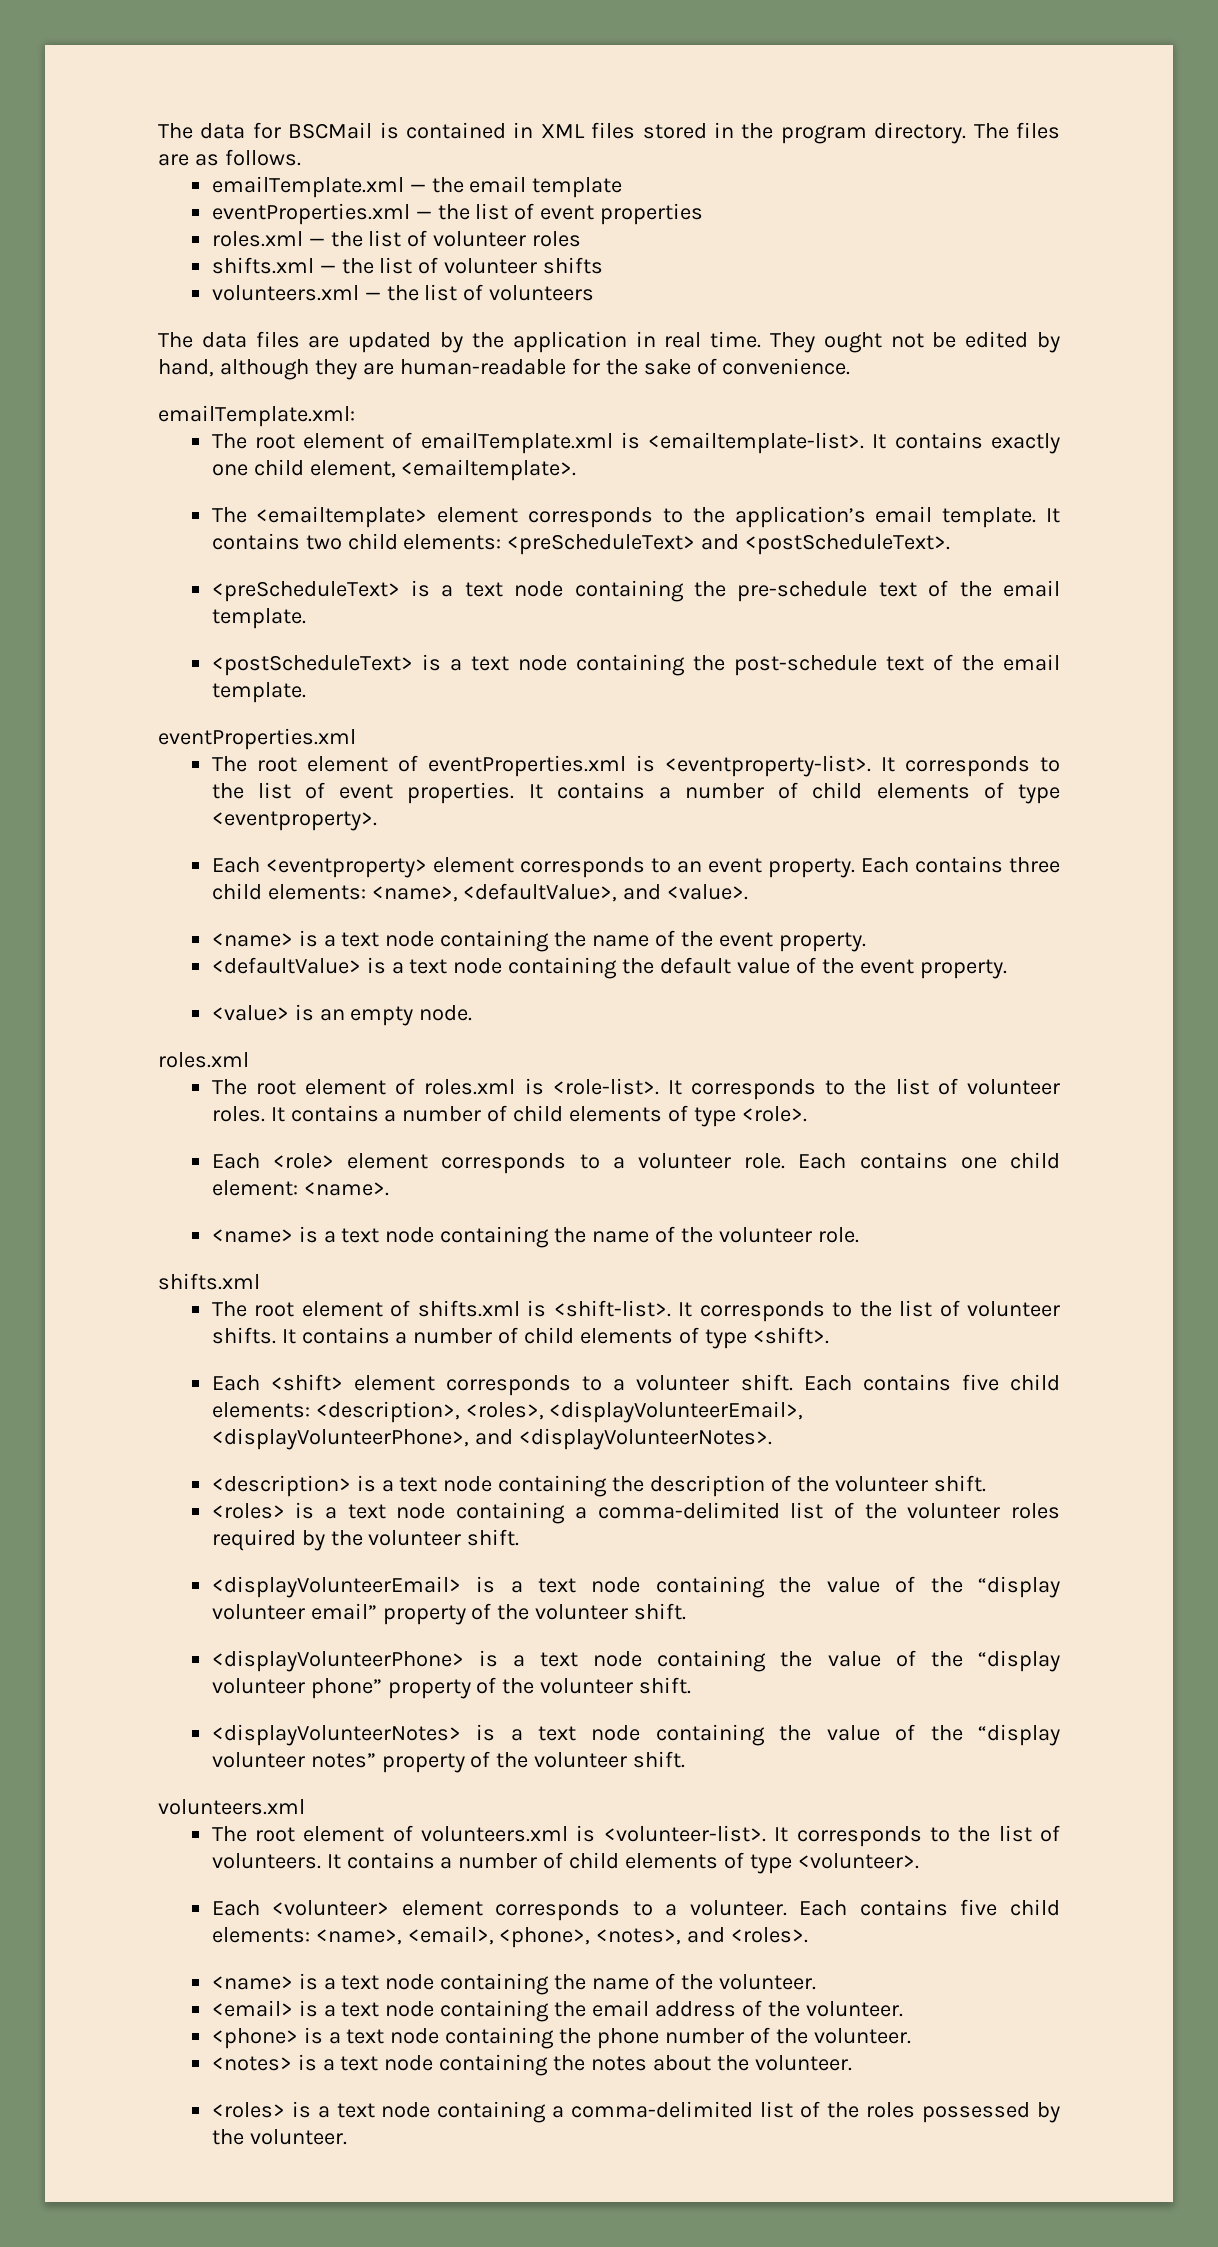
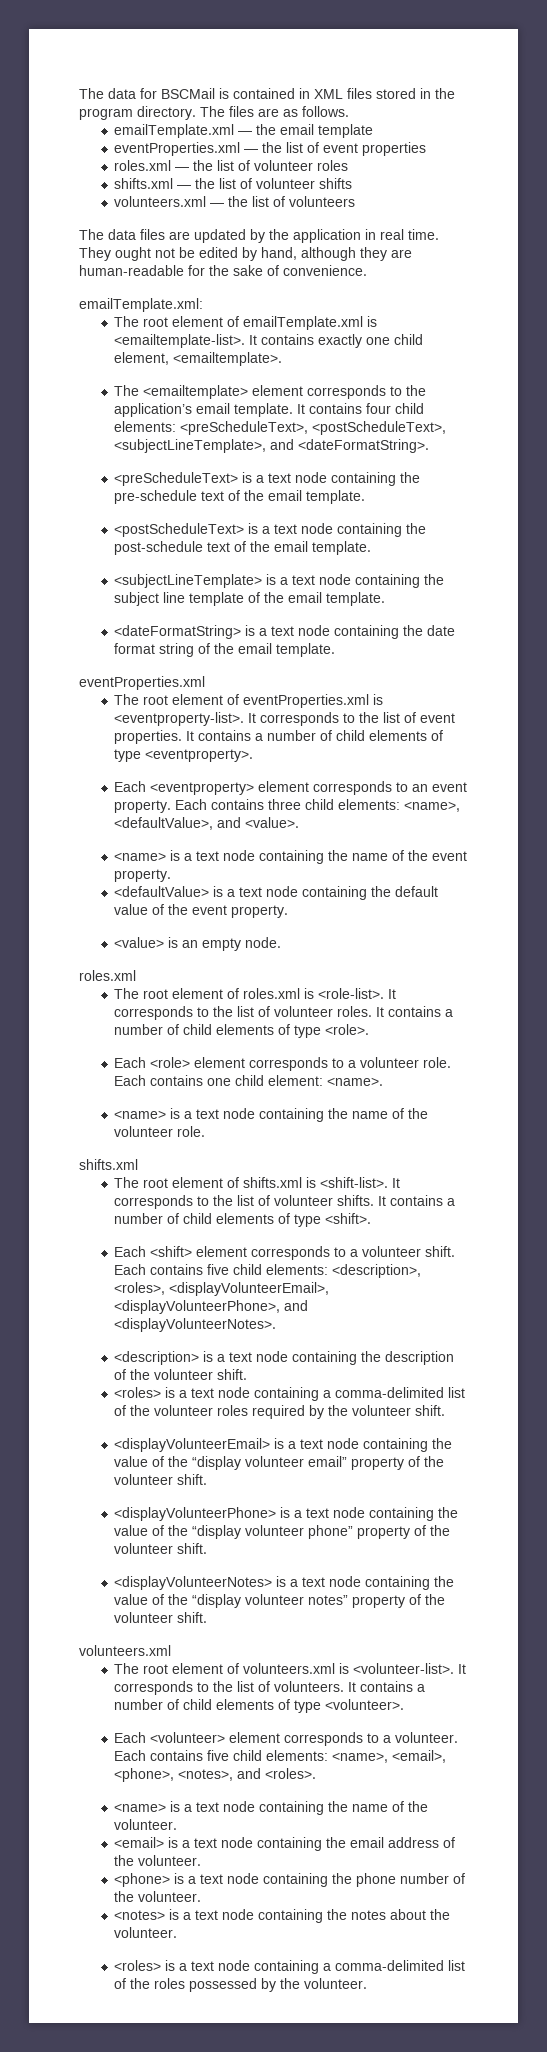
- It contains two child elements: <preScheduleText> and <postScheduleText>.
+ It contains four child elements: <preScheduleText>, <postScheduleText>, <subjectLineTemplate>, and <dateFormatString>.
+ <subjectLineTemplate> is a text node containing the subject line template of the email template.
+ <dateFormatString> is a text node containing the date format string of the email template.

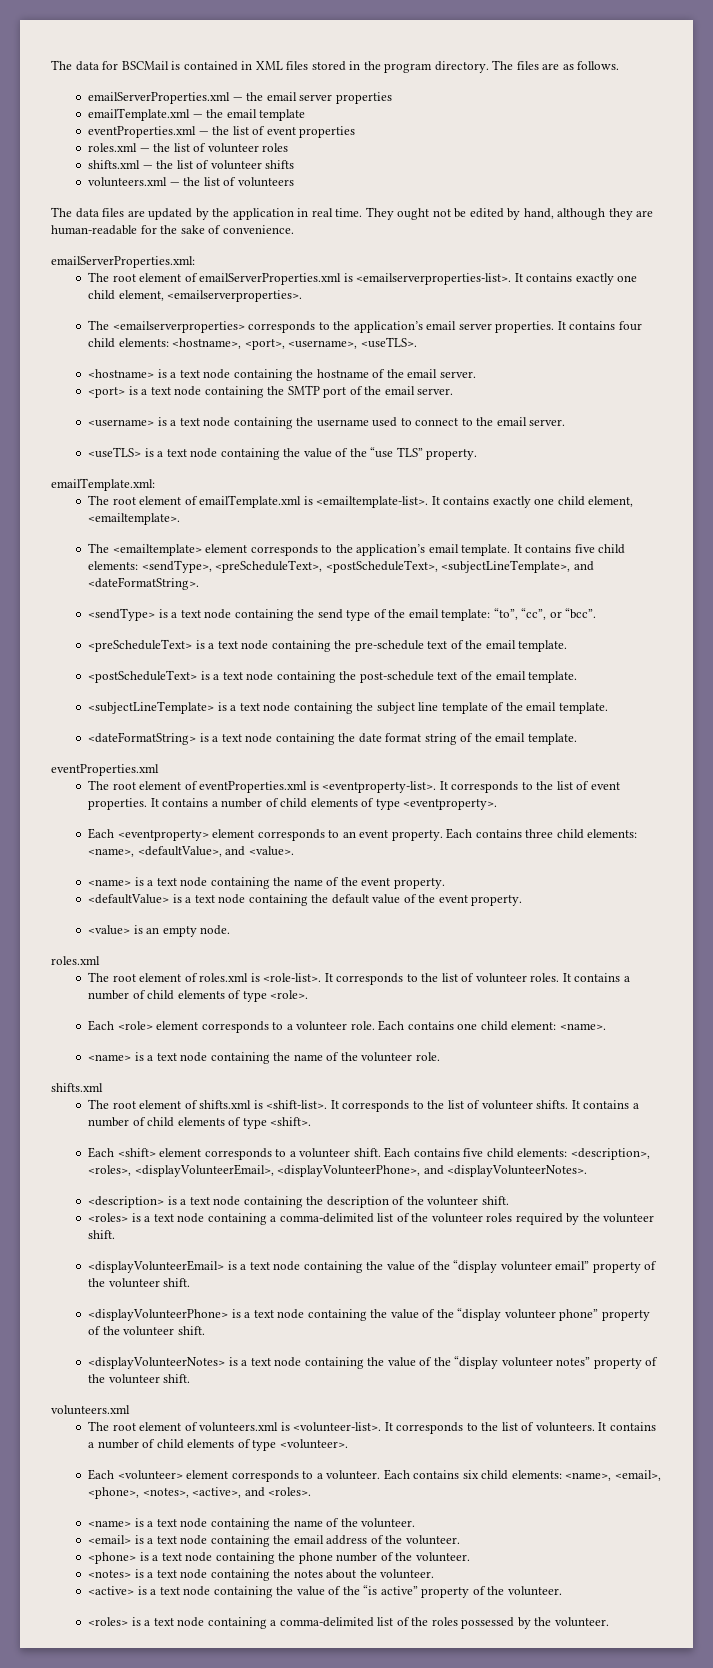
+ emailServerProperties.xml — the email server properties
+ emailServerProperties.xml:
+ The root element of emailServerProperties.xml is <emailserverproperties-list>. It contains exactly one child element, <emailserverproperties>.
+ The <emailserverproperties> corresponds to the application’s email server properties. It contains four child elements: <hostname>, <port>, <username>, <useTLS>.
+ <hostname> is a text node containing the hostname of the email server.
+ <port> is a text node containing the SMTP port of the email server.
+ <username> is a text node containing the username used to connect to the email server.
+ <useTLS> is a text node containing the value of the “use TLS” property.
- It contains four child elements: <preScheduleText>, <postScheduleText>, <subjectLineTemplate>, and <dateFormatString>.
+ It contains five child elements: <sendType>, <preScheduleText>, <postScheduleText>, <subjectLineTemplate>, and <dateFormatString>.
+ <sendType> is a text node containing the send type of the email template: “to”, “cc”, or “bcc”.
- Each contains five child elements: <name>, <email>, <phone>, <notes>, and <roles>.
+ Each contains six child elements: <name>, <email>, <phone>, <notes>, <active>, and <roles>.
+ <active> is a text node containing the value of the “is active” property of the volunteer.

